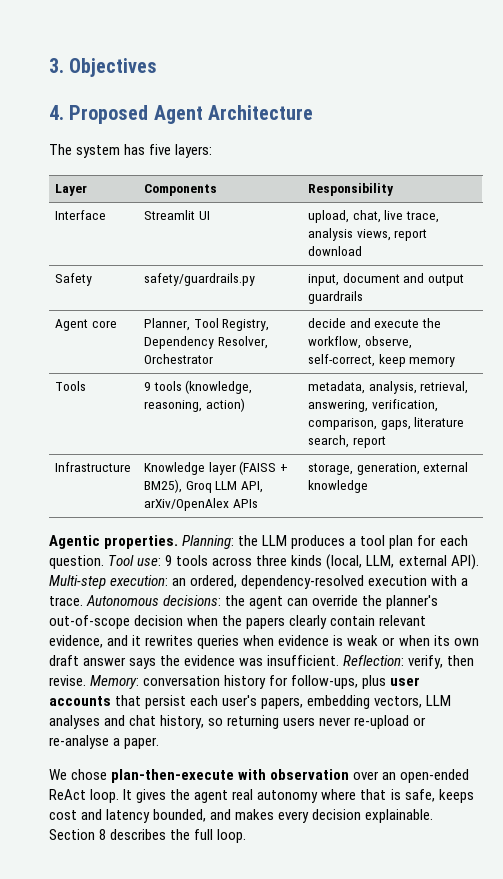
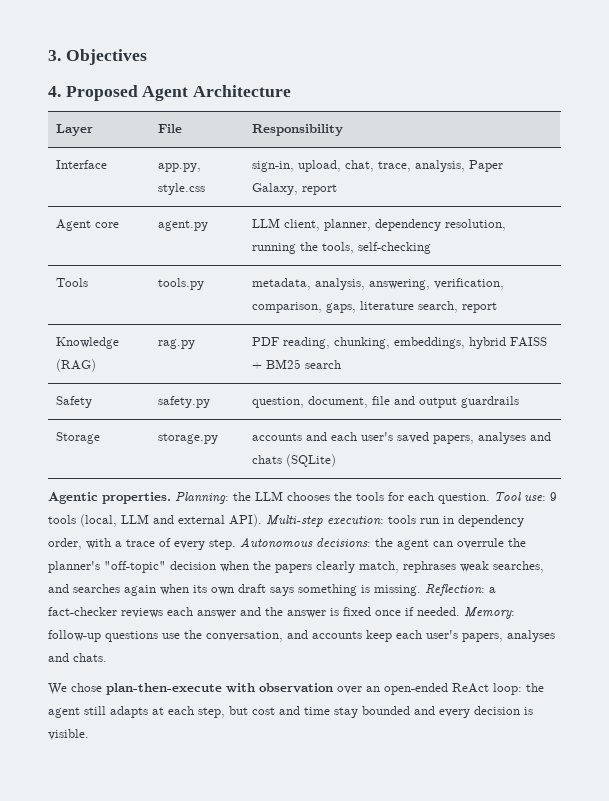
- The system has five layers:
- Layer | Components | Responsibility
+ Layer | File | Responsibility
- Interface | Streamlit UI | upload, chat, live trace, analysis views, report download
- Safety | safety/guardrails.py | input, document and output guardrails
- Agent core | Planner, Tool Registry, Dependency Resolver, Orchestrator | decide and execute the workflow, observe, self-correct, keep memory
- Tools | 9 tools (knowledge, reasoning, action) | metadata, analysis, retrieval, answering, verification, comparison, gaps, literature search, report
+ Interface | app.py, style.css | sign-in, upload, chat, trace, analysis, Paper Galaxy, report
+ Agent core | agent.py | LLM client, planner, dependency resolution, running the tools, self-checking
+ Tools | tools.py | metadata, analysis, answering, verification, comparison, gaps, literature search, report
- Infrastructure | Knowledge layer (FAISS + BM25), Groq LLM API, arXiv/OpenAlex APIs | storage, generation, external knowledge
+ Knowledge (RAG) | rag.py | PDF reading, chunking, embeddings, hybrid FAISS + BM25 search
+ Safety | safety.py | question, document, file and output guardrails
+ Storage | storage.py | accounts and each user's saved papers, analyses and chats (SQLite)
- Planning: the LLM produces a tool plan for each question.
+ Planning: the LLM chooses the tools for each question.
- Tool use: 9 tools across three kinds (local, LLM, external API). Multi-step execution: an ordered, dependency-resolved execution with a trace.
+ Tool use: 9 tools (local, LLM and external API). Multi-step execution: tools run in dependency order, with a trace of every step.
- Autonomous decisions: the agent can override the planner's out-of-scope decision when the papers clearly contain relevant evidence, and it rewrites queries when evidence is weak or when its own draft answer says the evidence was insufficient. Reflection: verify, then revise. Memory: conversation history for follow-ups, plus user accounts that persist each user's papers, embedding vectors, LLM analyses and chat history, so returning users never re-upload or re-analyse a paper.
+ Autonomous decisions: the agent can overrule the planner's "off-topic" decision when the papers clearly match, rephrases weak searches, and searches again when its own draft says something is missing. Reflection: a fact-checker reviews each answer and the answer is fixed once if needed. Memory: follow-up questions use the conversation, and accounts keep each user's papers, analyses and chats.
- We chose plan-then-execute with observation over an open-ended ReAct loop. It gives the agent real autonomy where that is safe, keeps cost and latency bounded, and makes every decision explainable. Section 8 describes the full loop.
+ We chose plan-then-execute with observation over an open-ended ReAct loop: the agent still adapts at each step, but cost and time stay bounded and every decision is visible.

